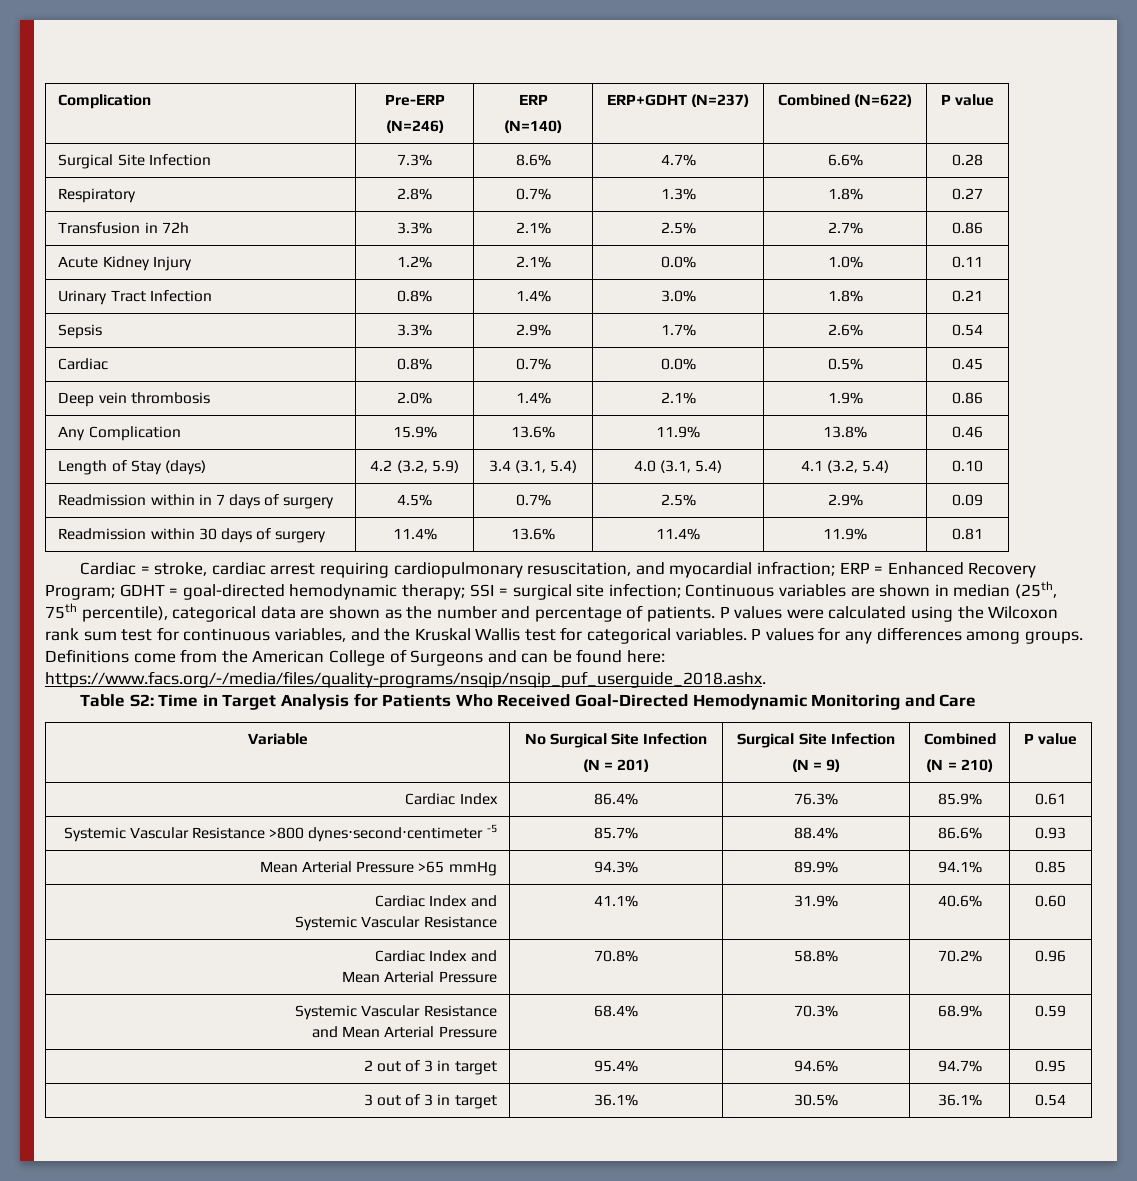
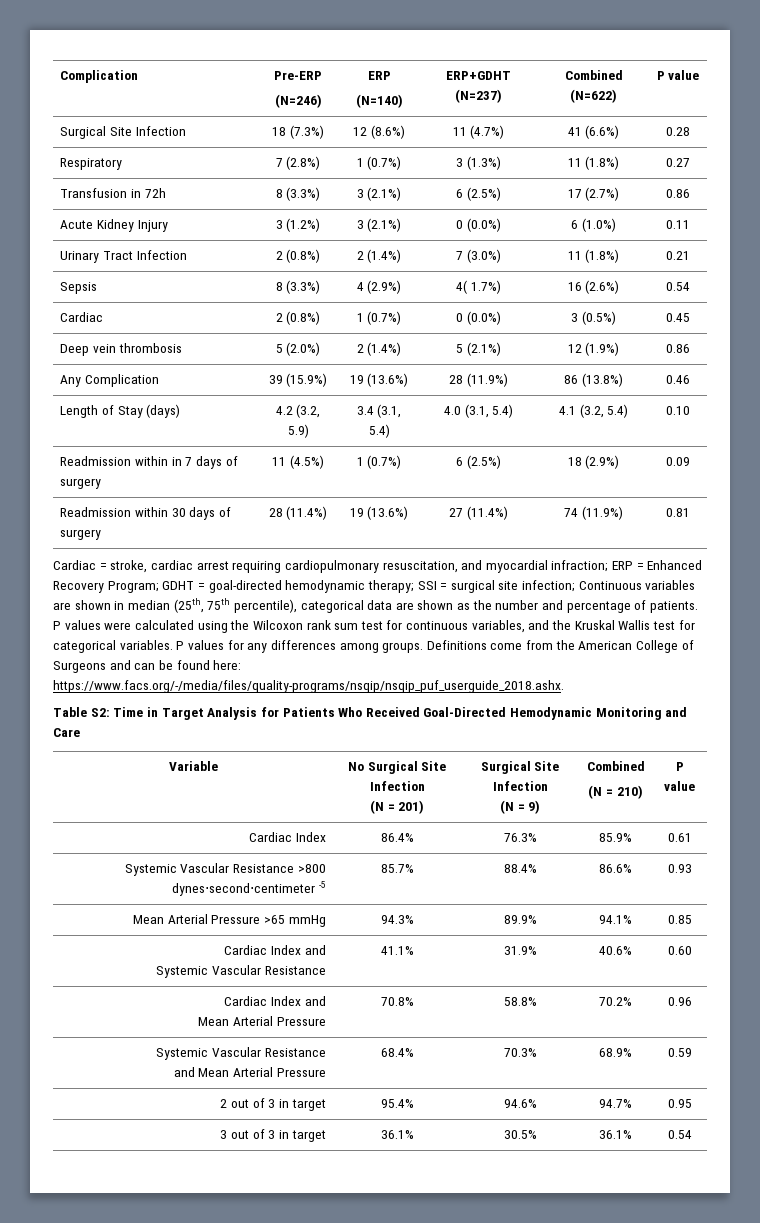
- Surgical Site Infection | 7.3% | 8.6% | 4.7% | 6.6% | 0.28
- Respiratory | 2.8% | 0.7% | 1.3% | 1.8% | 0.27
- Transfusion in 72h | 3.3% | 2.1% | 2.5% | 2.7% | 0.86
- Acute Kidney Injury | 1.2% | 2.1% | 0.0% | 1.0% | 0.11
- Urinary Tract Infection | 0.8% | 1.4% | 3.0% | 1.8% | 0.21
- Sepsis | 3.3% | 2.9% | 1.7% | 2.6% | 0.54
- Cardiac | 0.8% | 0.7% | 0.0% | 0.5% | 0.45
- Deep vein thrombosis | 2.0% | 1.4% | 2.1% | 1.9% | 0.86
- Any Complication | 15.9% | 13.6% | 11.9% | 13.8% | 0.46
+ Surgical Site Infection | 18 (7.3%) | 12 (8.6%) | 11 (4.7%) | 41 (6.6%) | 0.28
+ Respiratory | 7 (2.8%) | 1 (0.7%) | 3 (1.3%) | 11 (1.8%) | 0.27
+ Transfusion in 72h | 8 (3.3%) | 3 (2.1%) | 6 (2.5%) | 17 (2.7%) | 0.86
+ Acute Kidney Injury | 3 (1.2%) | 3 (2.1%) | 0 (0.0%) | 6 (1.0%) | 0.11
+ Urinary Tract Infection | 2 (0.8%) | 2 (1.4%) | 7 (3.0%) | 11 (1.8%) | 0.21
+ Sepsis | 8 (3.3%) | 4 (2.9%) | 4( 1.7%) | 16 (2.6%) | 0.54
+ Cardiac | 2 (0.8%) | 1 (0.7%) | 0 (0.0%) | 3 (0.5%) | 0.45
+ Deep vein thrombosis | 5 (2.0%) | 2 (1.4%) | 5 (2.1%) | 12 (1.9%) | 0.86
+ Any Complication | 39 (15.9%) | 19 (13.6%) | 28 (11.9%) | 86 (13.8%) | 0.46
- Readmission within in 7 days of surgery | 4.5% | 0.7% | 2.5% | 2.9% | 0.09
+ Readmission within in 7 days of surgery | 11 (4.5%) | 1 (0.7%) | 6 (2.5%) | 18 (2.9%) | 0.09
- Readmission within 30 days of surgery | 11.4% | 13.6% | 11.4% | 11.9% | 0.81
+ Readmission within 30 days of surgery | 28 (11.4%) | 19 (13.6%) | 27 (11.4%) | 74 (11.9%) | 0.81

